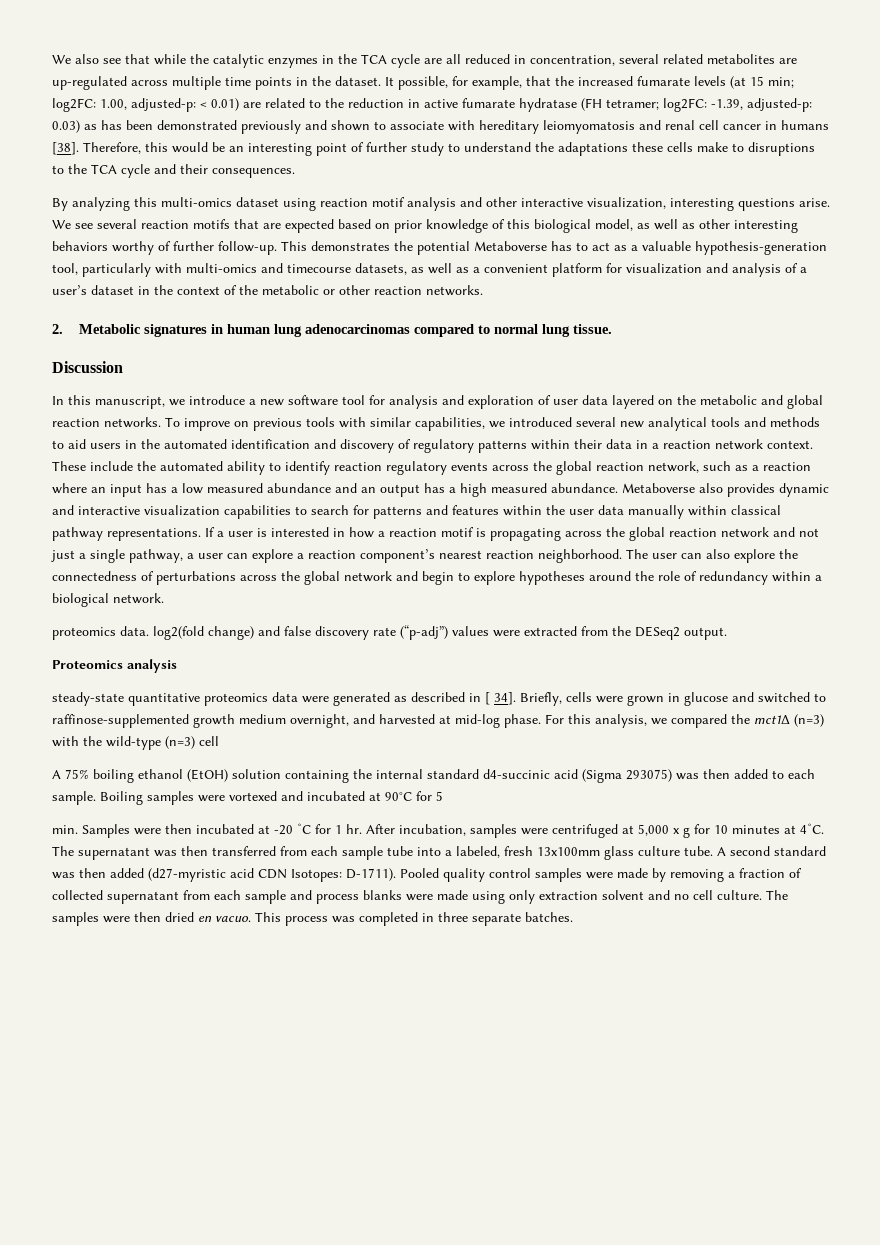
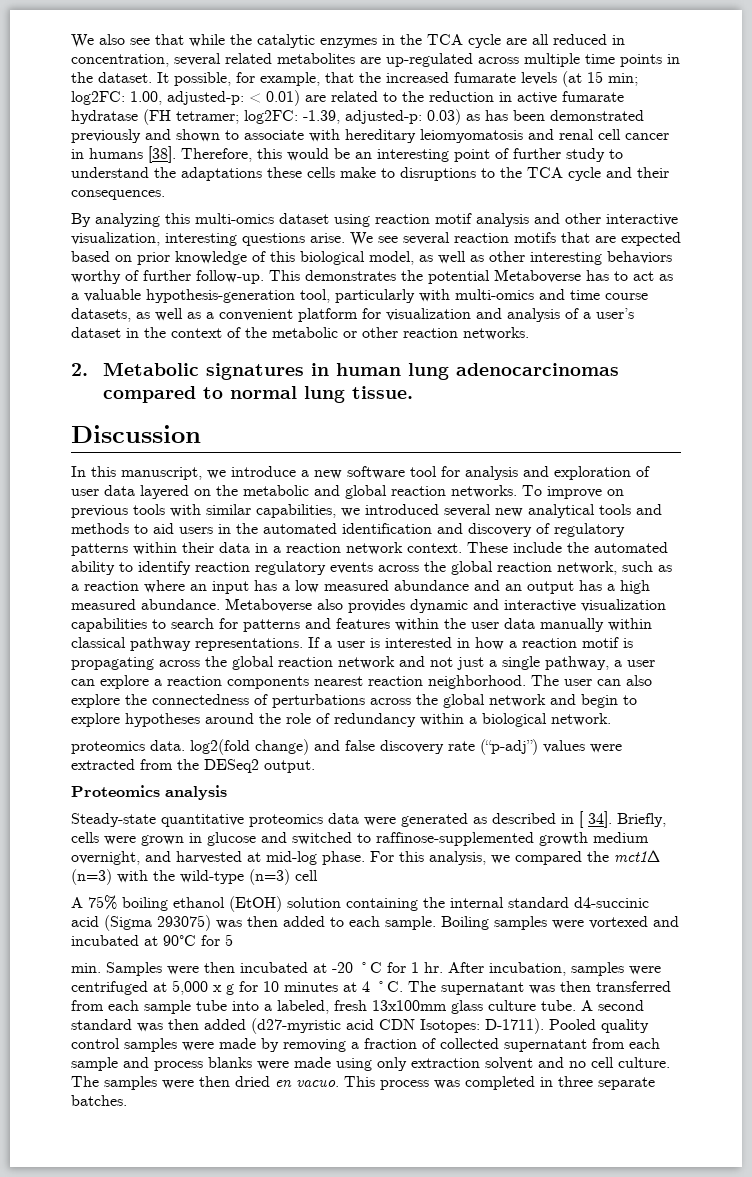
- This demonstrates the potential Metaboverse has to act as a valuable hypothesis-generation tool, particularly with multi-omics and timecourse datasets, as well as a convenient platform for visualization and analysis of a user’s dataset in the context of the metabolic or other reaction networks.
+ This demonstrates the potential Metaboverse has to act as a valuable hypothesis-generation tool, particularly with multi-omics and time course datasets, as well as a convenient platform for visualization and analysis of a user’s dataset in the context of the metabolic or other reaction networks.
- If a user is interested in how a reaction motif is propagating across the global reaction network and not just a single pathway, a user can explore a reaction component’s nearest reaction neighborhood.
+ If a user is interested in how a reaction motif is propagating across the global reaction network and not just a single pathway, a user can explore a reaction components nearest reaction neighborhood.
- steady-state quantitative proteomics data were generated as described in [ 34].
+ Steady-state quantitative proteomics data were generated as described in [ 34].
- After incubation, samples were centrifuged at 5,000 x g for 10 minutes at 4˚C.
+ After incubation, samples were centrifuged at 5,000 x g for 10 minutes at 4 ˚C.

